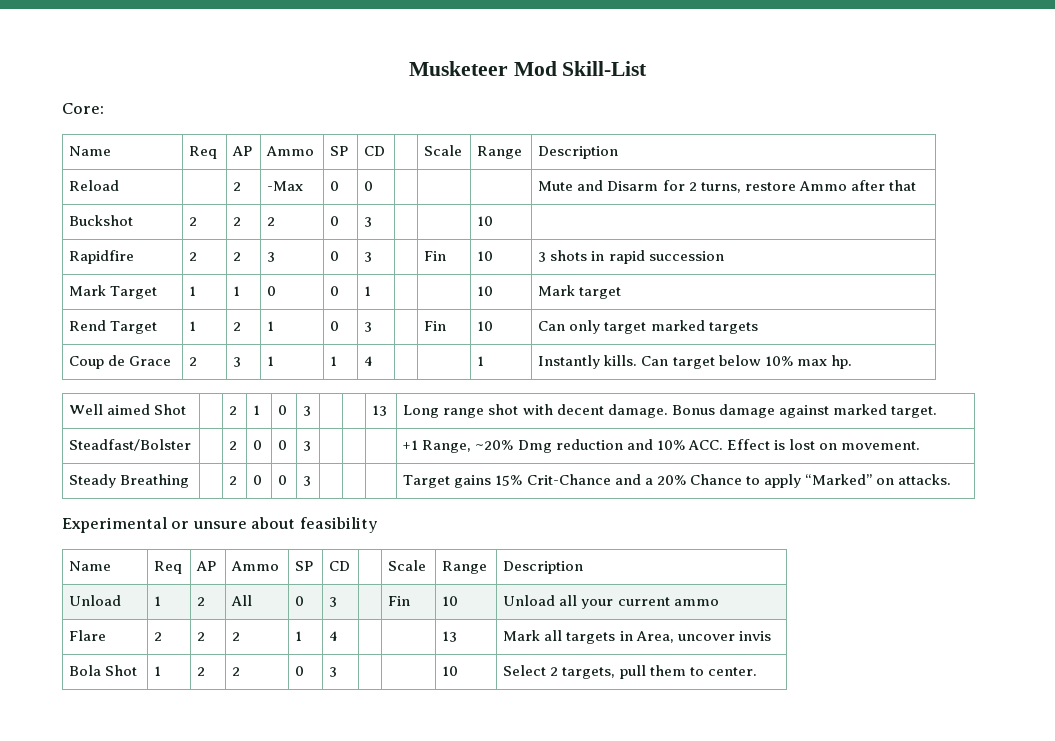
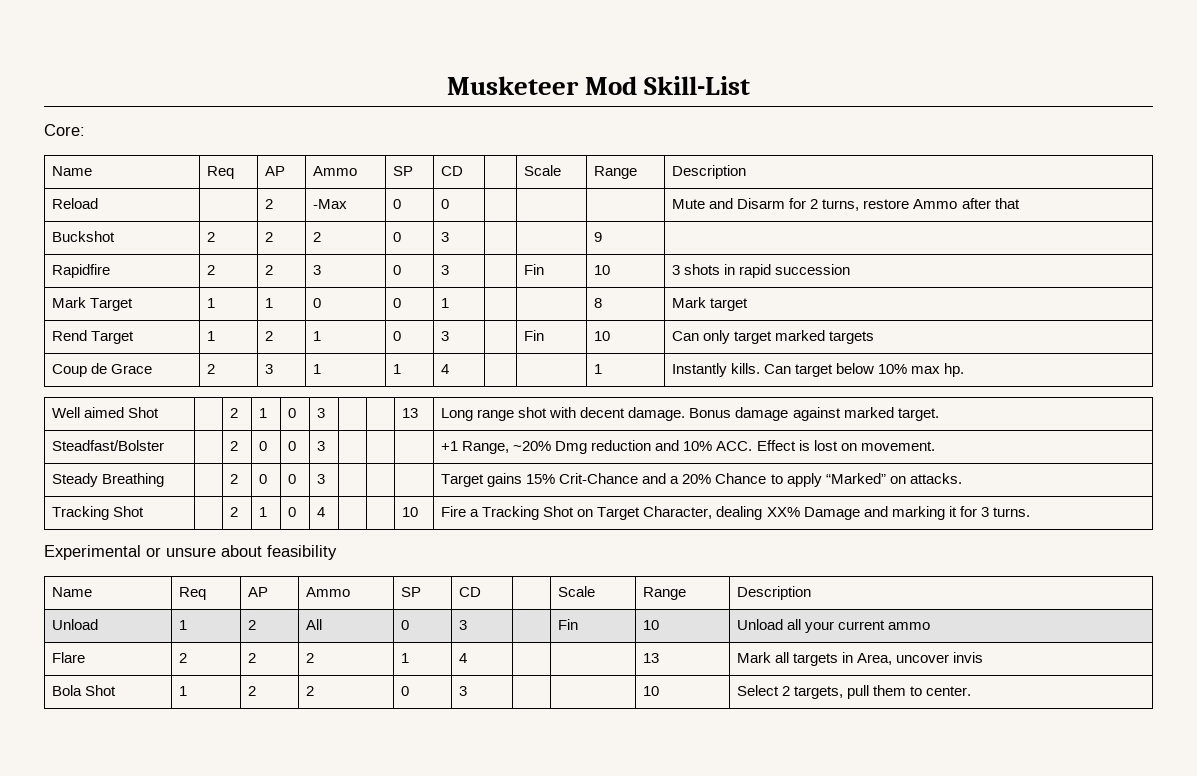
- Buckshot | 2 | 2 | 2 | 0 | 3 | | | 10 |
+ Buckshot | 2 | 2 | 2 | 0 | 3 | | | 9 |
- Mark Target | 1 | 1 | 0 | 0 | 1 | | | 10 | Mark target
+ Mark Target | 1 | 1 | 0 | 0 | 1 | | | 8 | Mark target
+ Tracking Shot | | 2 | 1 | 0 | 4 | | | 10 | Fire a Tracking Shot on Target Character, dealing XX% Damage and marking it for 3 turns.

